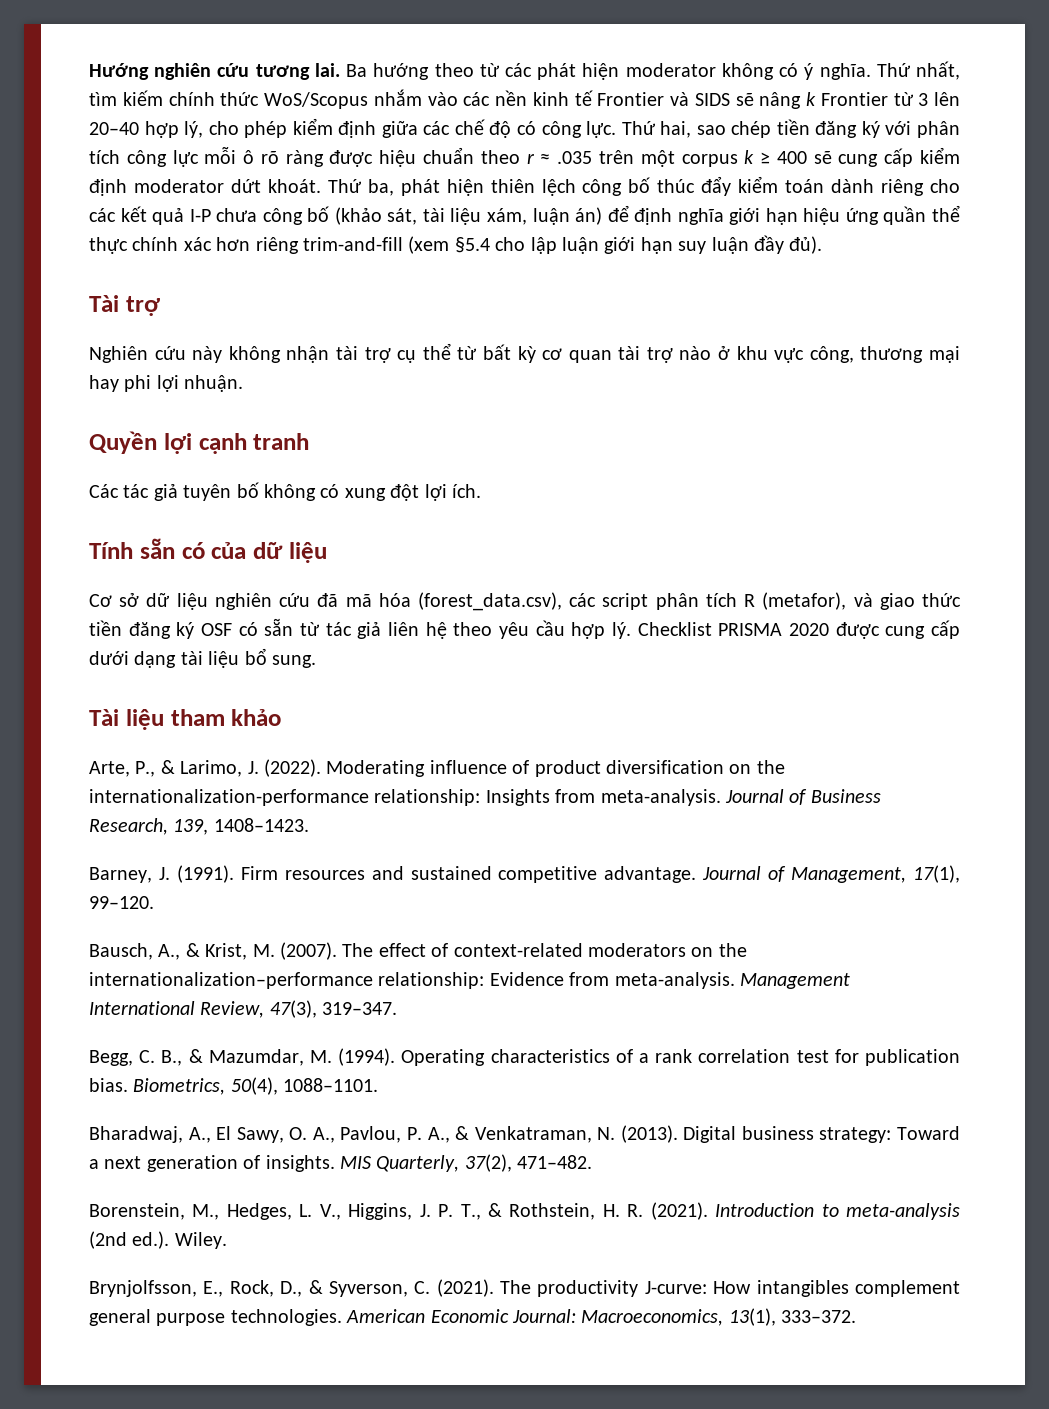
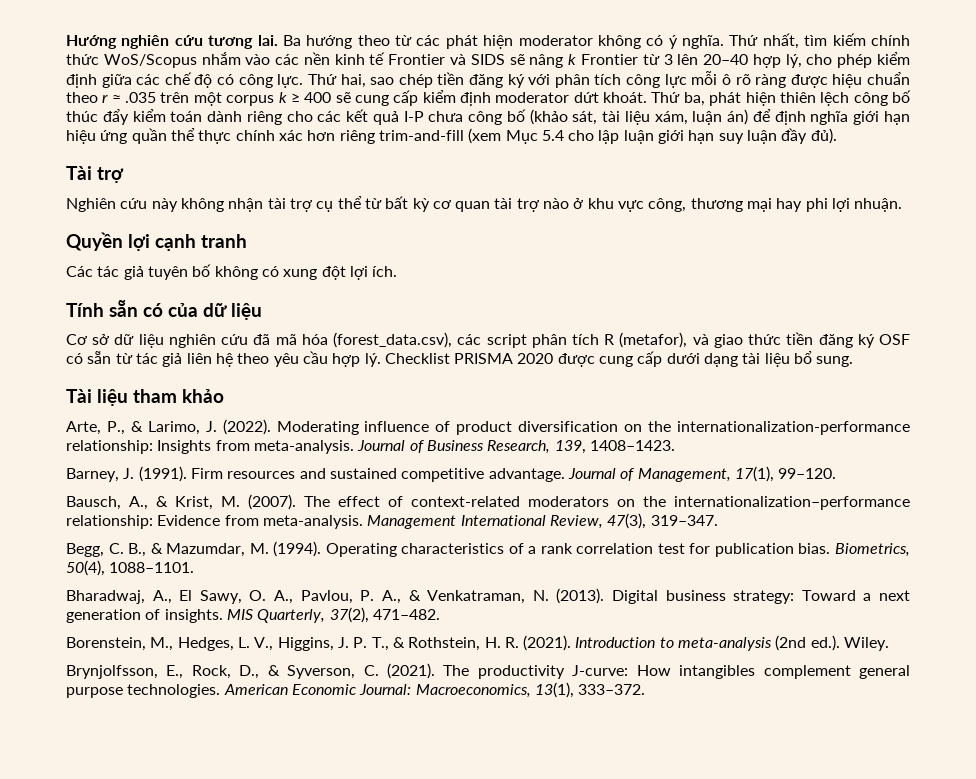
- Thứ ba, phát hiện thiên lệch công bố thúc đẩy kiểm toán dành riêng cho các kết quả I-P chưa công bố (khảo sát, tài liệu xám, luận án) để định nghĩa giới hạn hiệu ứng quần thể thực chính xác hơn riêng trim-and-fill (xem §5.4 cho lập luận giới hạn suy luận đầy đủ).
+ Thứ ba, phát hiện thiên lệch công bố thúc đẩy kiểm toán dành riêng cho các kết quả I-P chưa công bố (khảo sát, tài liệu xám, luận án) để định nghĩa giới hạn hiệu ứng quần thể thực chính xác hơn riêng trim-and-fill (xem Mục 5.4 cho lập luận giới hạn suy luận đầy đủ).

